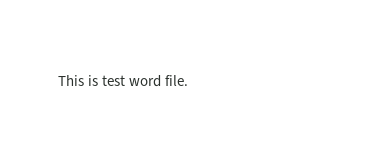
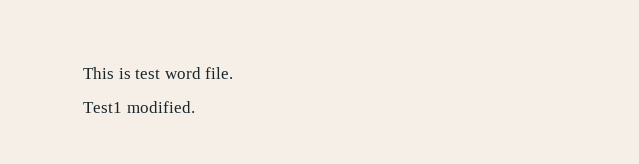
+ Test1 modified.

